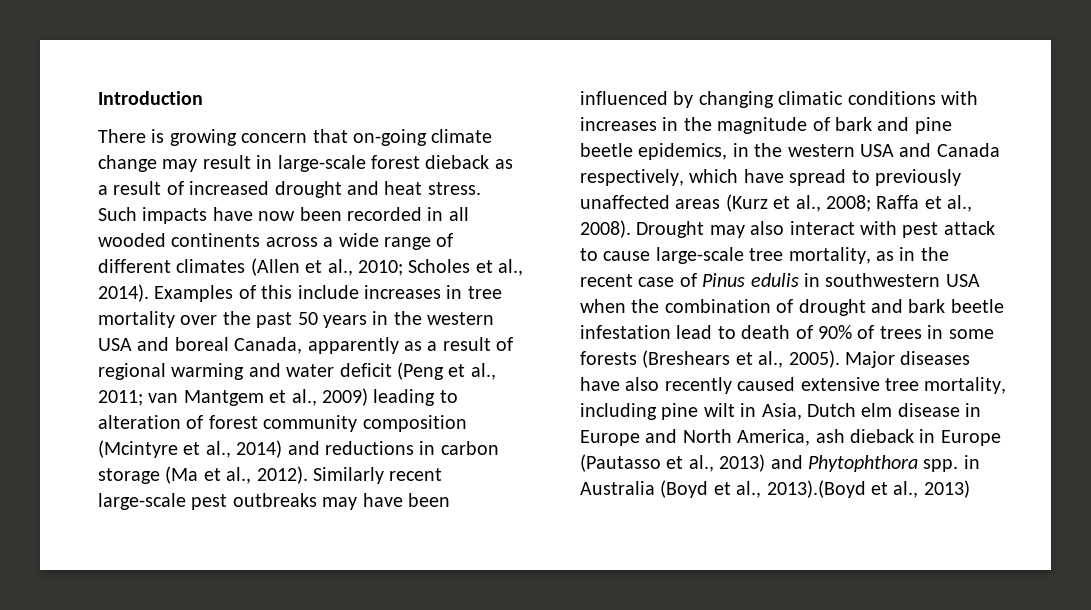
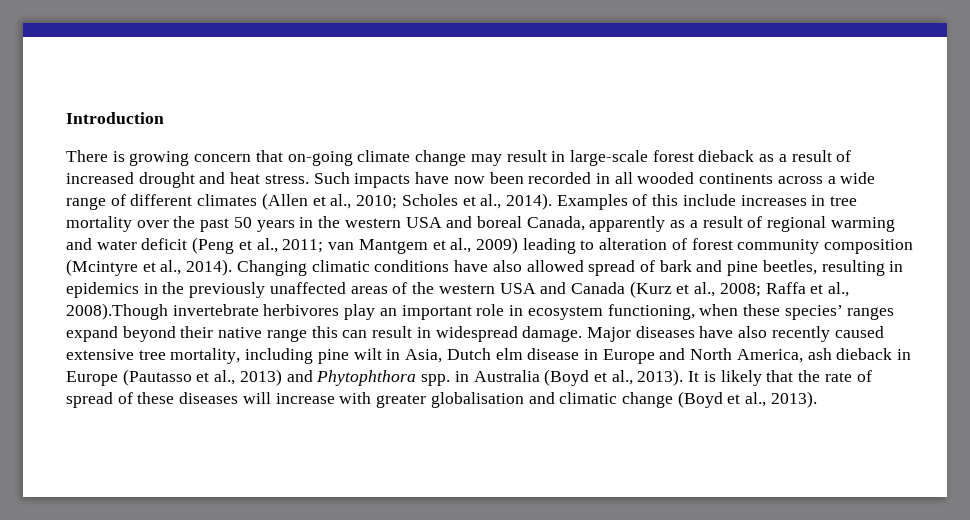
- van Mantgem et al., 2009) leading to alteration of forest community composition (Mcintyre et al., 2014) and reductions in carbon storage (Ma et al., 2012). Similarly recent large-scale pest outbreaks may have been influenced by changing climatic conditions with increases in the magnitude of bark and pine beetle epidemics, in the western USA and Canada respectively, which have spread to previously unaffected areas (Kurz et al., 2008;
+ van Mantgem et al., 2009) leading to alteration of forest community composition (Mcintyre et al., 2014). Changing climatic conditions have also allowed spread of bark and pine beetles, resulting in epidemics in the previously unaffected areas of the western USA and Canada (Kurz et al., 2008;
- Raffa et al., 2008). Drought may also interact with pest attack to cause large-scale tree mortality, as in the recent case of Pinus edulis in southwestern USA when the combination of drought and bark beetle infestation lead to death of 90% of trees in some forests (Breshears et al., 2005).
+ Raffa et al., 2008).Though invertebrate herbivores play an important role in ecosystem functioning, when these species’ ranges expand beyond their native range this can result in widespread damage.
- Major diseases have also recently caused extensive tree mortality, including pine wilt in Asia, Dutch elm disease in Europe and North America, ash dieback in Europe (Pautasso et al., 2013) and Phytophthora spp. in Australia (Boyd et al., 2013).(Boyd et al., 2013)
+ Major diseases have also recently caused extensive tree mortality, including pine wilt in Asia, Dutch elm disease in Europe and North America, ash dieback in Europe (Pautasso et al., 2013) and Phytophthora spp. in Australia (Boyd et al., 2013). It is likely that the rate of spread of these diseases will increase with greater globalisation and climatic change (Boyd et al., 2013).

